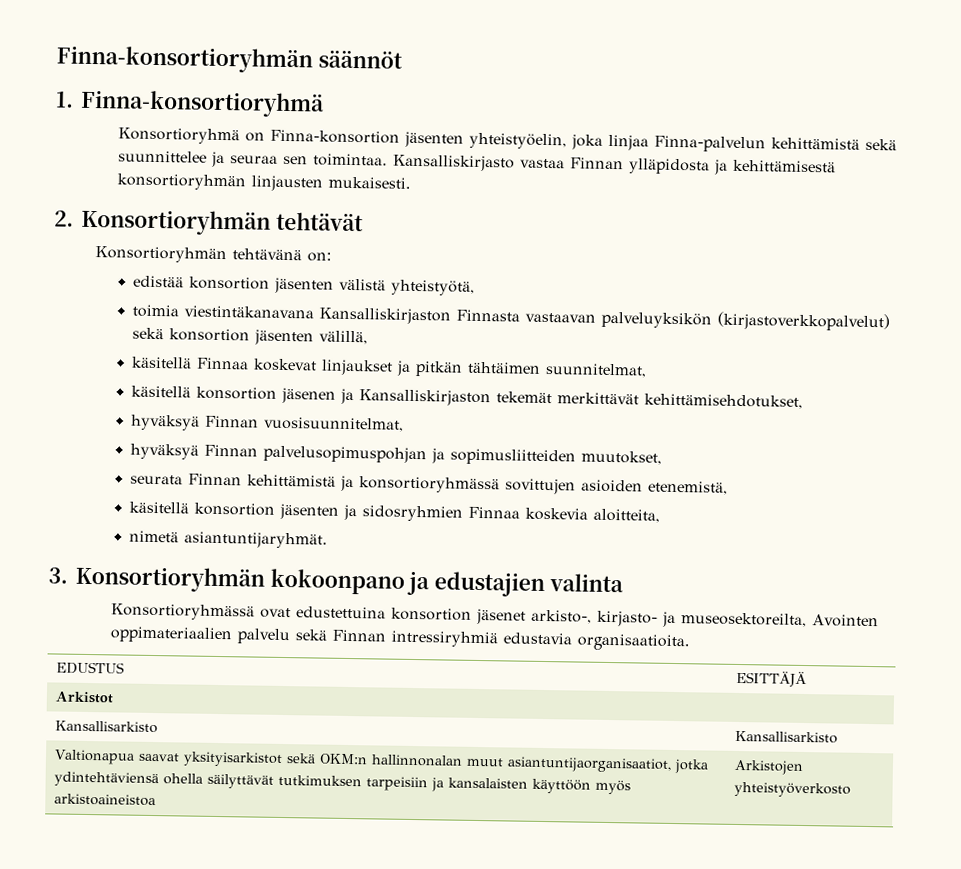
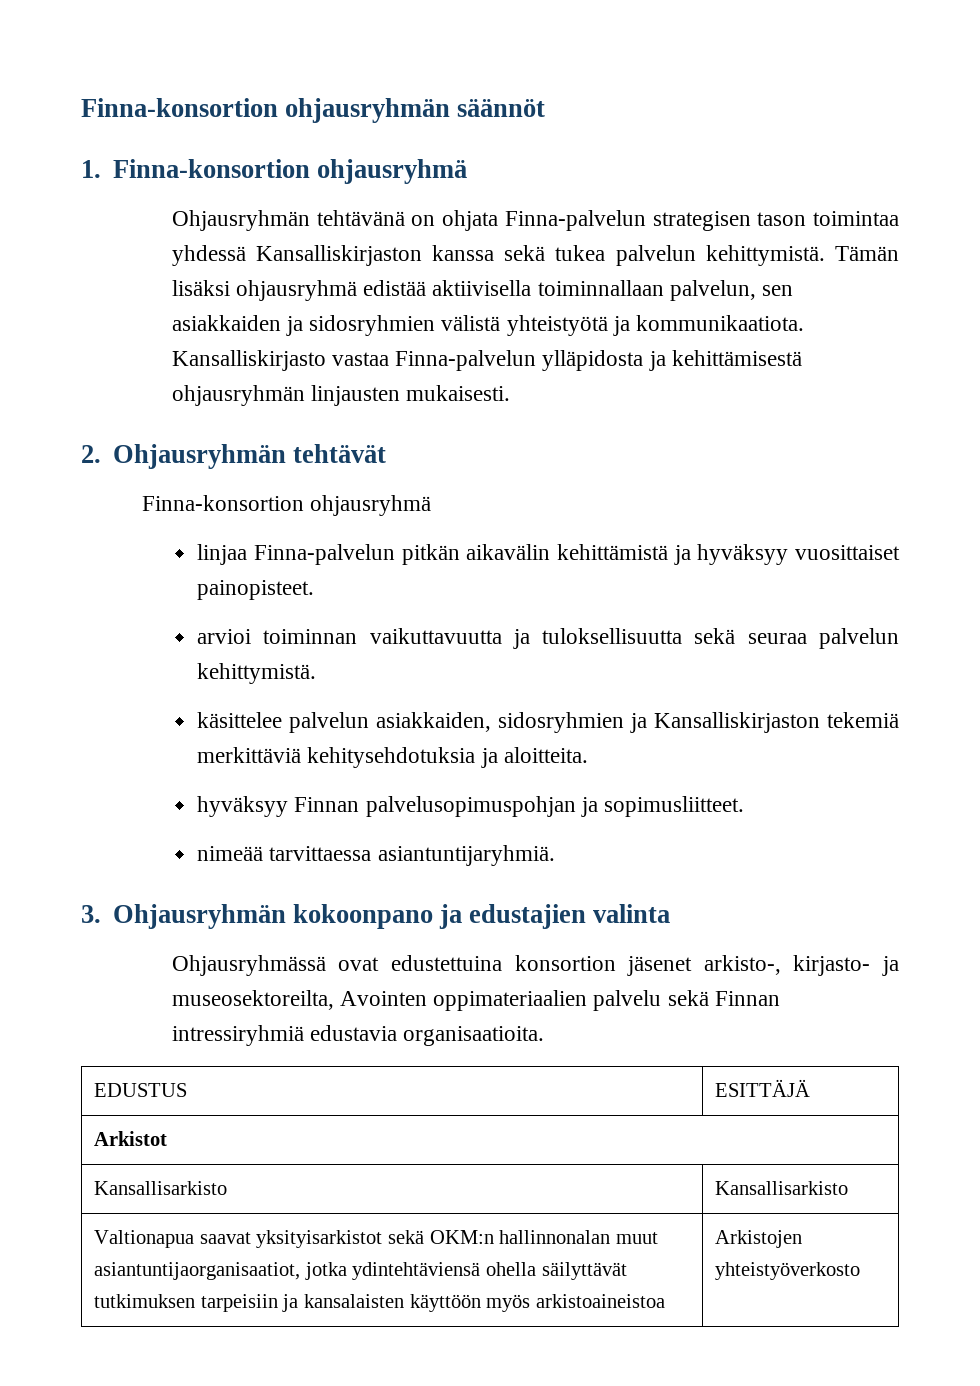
- Finna-konsortioryhmän säännöt
+ Finna-konsortion ohjausryhmän säännöt
- 1. Finna-konsortioryhmä
- Konsortioryhmä on Finna-konsortion jäsenten yhteistyöelin, joka linjaa Finna-palvelun kehittämistä sekä suunnittelee ja seuraa sen toimintaa.
+ 1. Finna-konsortion ohjausryhmä
+ Ohjausryhmän tehtävänä on ohjata Finna-palvelun strategisen tason toimintaa yhdessä Kansalliskirjaston kanssa sekä tukea palvelun kehittymistä. Tämän lisäksi ohjausryhmä edistää aktiivisella toiminnallaan palvelun, sen asiakkaiden ja sidosryhmien välistä yhteistyötä ja kommunikaatiota.
- Kansalliskirjasto vastaa Finnan ylläpidosta ja kehittämisestä konsortioryhmän linjausten mukaisesti.
+ Kansalliskirjasto vastaa Finna-palvelun ylläpidosta ja kehittämisestä ohjausryhmän linjausten mukaisesti.
- 2. Konsortioryhmän tehtävät
- Konsortioryhmän tehtävänä on:
- edistää konsortion jäsenten välistä yhteistyötä,
- toimia viestintäkanavana Kansalliskirjaston Finnasta vastaavan palveluyksikön (kirjastoverkkopalvelut) sekä konsortion jäsenten välillä,
- käsitellä Finnaa koskevat linjaukset ja pitkän tähtäimen suunnitelmat,
- käsitellä konsortion jäsenen ja Kansalliskirjaston tekemät merkittävät kehittämisehdotukset,
- hyväksyä Finnan vuosisuunnitelmat,
- hyväksyä Finnan palvelusopimuspohjan ja sopimusliitteiden muutokset,
- seurata Finnan kehittämistä ja konsortioryhmässä sovittujen asioiden etenemistä,
- käsitellä konsortion jäsenten ja sidosryhmien Finnaa koskevia aloitteita,
- nimetä asiantuntijaryhmät.
+ 2. Ohjausryhmän tehtävät
+ Finna-konsortion ohjausryhmä
+ linjaa Finna-palvelun pitkän aikavälin kehittämistä ja hyväksyy vuosittaiset painopisteet.
+ arvioi toiminnan vaikuttavuutta ja tuloksellisuutta sekä seuraa palvelun kehittymistä.
+ käsittelee palvelun asiakkaiden, sidosryhmien ja Kansalliskirjaston tekemiä merkittäviä kehitysehdotuksia ja aloitteita.
+ hyväksyy Finnan palvelusopimuspohjan ja sopimusliitteet.
+ nimeää tarvittaessa asiantuntijaryhmiä.
- 3. Konsortioryhmän kokoonpano ja edustajien valinta
+ 3. Ohjausryhmän kokoonpano ja edustajien valinta
- Konsortioryhmässä ovat edustettuina konsortion jäsenet arkisto-, kirjasto- ja museosektoreilta, Avointen oppimateriaalien palvelu sekä Finnan intressiryhmiä edustavia organisaatioita.
+ Ohjausryhmässä ovat edustettuina konsortion jäsenet arkisto-, kirjasto- ja museosektoreilta, Avointen oppimateriaalien palvelu sekä Finnan intressiryhmiä edustavia organisaatioita.

